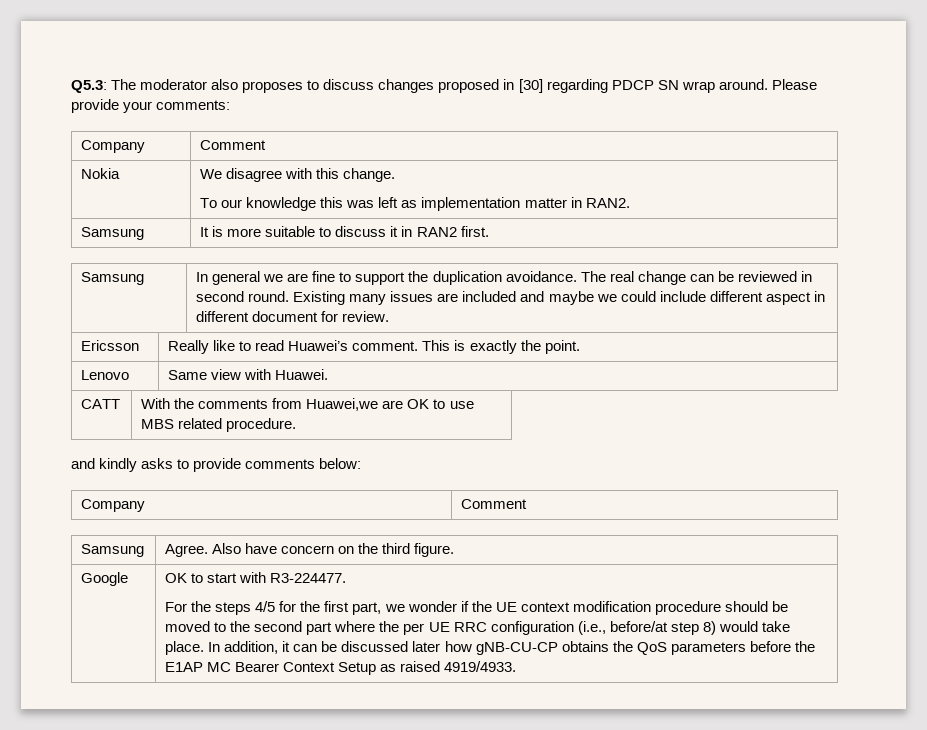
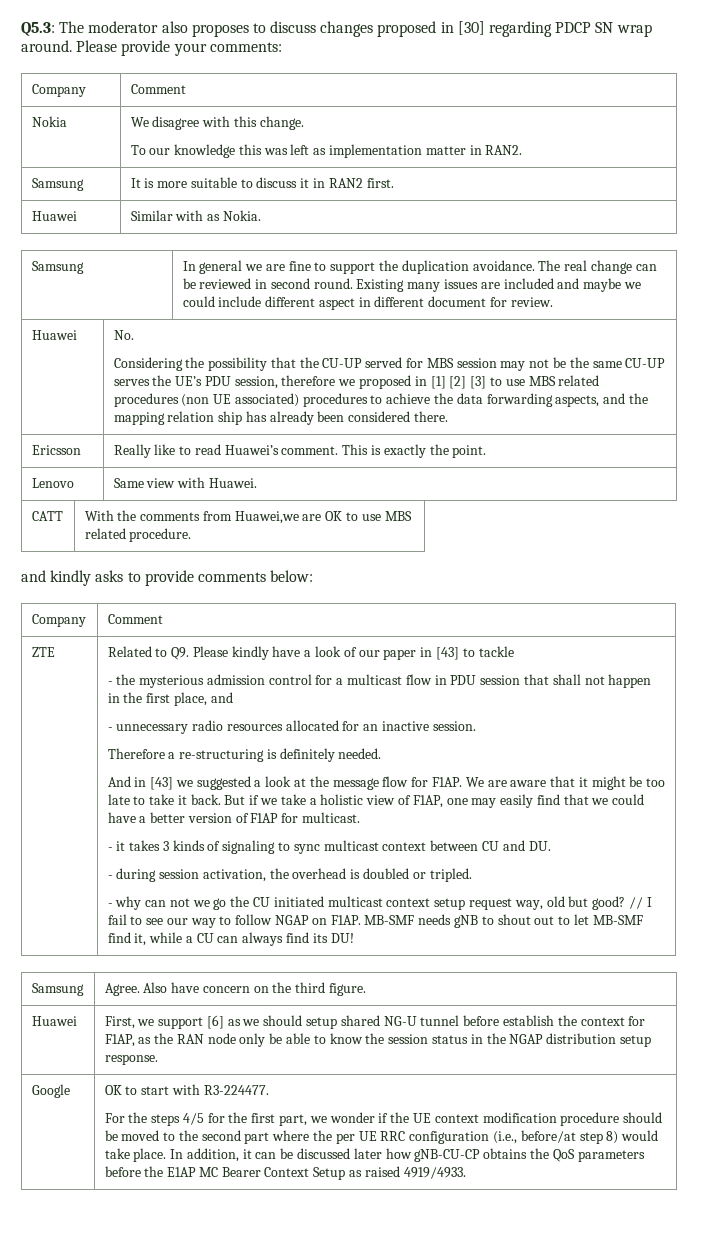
+ Huawei | Similar with as Nokia.
+ Huawei | No.
+ Considering the possibility that the CU-UP served for MBS session may not be the same CU-UP serves the UE’s PDU session, therefore we proposed in [1] [2] [3] to use MBS related procedures (non UE associated) procedures to achieve the data forwarding aspects, and the mapping relation ship has already been considered there.
+ ZTE | Related to Q9. Please kindly have a look of our paper in [43] to tackle
+ - the mysterious admission control for a multicast flow in PDU session that shall not happen in the first place, and
+ - unnecessary radio resources allocated for an inactive session.
+ Therefore a re-structuring is definitely needed.
+ And in [43] we suggested a look at the message flow for F1AP. We are aware that it might be too late to take it back. But if we take a holistic view of F1AP, one may easily find that we could have a better version of F1AP for multicast.
+ - it takes 3 kinds of signaling to sync multicast context between CU and DU.
+ - during session activation, the overhead is doubled or tripled.
+ - why can not we go the CU initiated multicast context setup request way, old but good? // I fail to see our way to follow NGAP on F1AP. MB-SMF needs gNB to shout out to let MB-SMF find it, while a CU can always find its DU!
+ Huawei | First, we support [6] as we should setup shared NG-U tunnel before establish the context for F1AP, as the RAN node only be able to know the session status in the NGAP distribution setup response.

